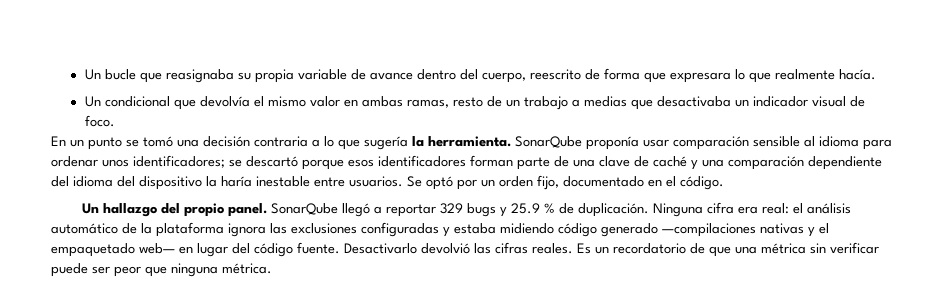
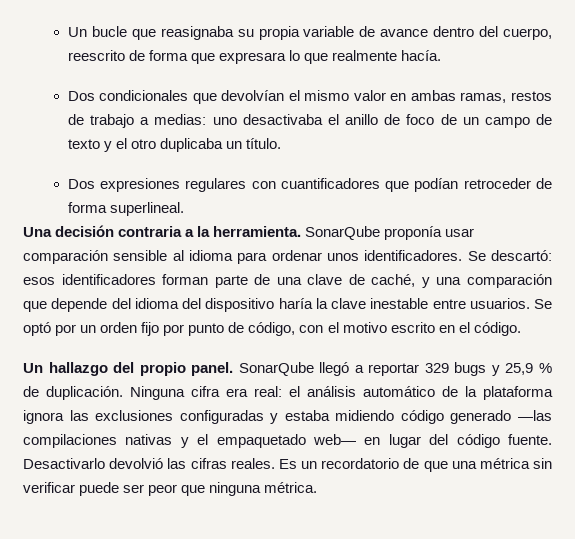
- Un condicional que devolvía el mismo valor en ambas ramas, resto de un trabajo a medias que desactivaba un indicador visual de foco.
- En un punto se tomó una decisión contraria a lo que sugería la herramienta.
+ Dos condicionales que devolvían el mismo valor en ambas ramas, restos de trabajo a medias: uno desactivaba el anillo de foco de un campo de texto y el otro duplicaba un título.
+ Dos expresiones regulares con cuantificadores que podían retroceder de forma superlineal.
+ Una decisión contraria a la herramienta.
- SonarQube proponía usar comparación sensible al idioma para ordenar unos identificadores; se descartó porque esos identificadores forman parte de una clave de caché y una comparación dependiente del idioma del dispositivo la haría inestable entre usuarios.
+ SonarQube proponía usar comparación sensible al idioma para ordenar unos identificadores. Se descartó: esos identificadores forman parte de una clave de caché, y una comparación que depende del idioma del dispositivo haría la clave inestable entre usuarios.
- Se optó por un orden fijo, documentado en el código.
+ Se optó por un orden fijo por punto de código, con el motivo escrito en el código.
- SonarQube llegó a reportar 329 bugs y 25.9 % de duplicación.
+ SonarQube llegó a reportar 329 bugs y 25,9 % de duplicación.
- Ninguna cifra era real: el análisis automático de la plataforma ignora las exclusiones configuradas y estaba midiendo código generado —compilaciones nativas y el empaquetado web— en lugar del código fuente.
+ Ninguna cifra era real: el análisis automático de la plataforma ignora las exclusiones configuradas y estaba midiendo código generado —las compilaciones nativas y el empaquetado web— en lugar del código fuente.

